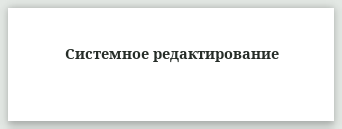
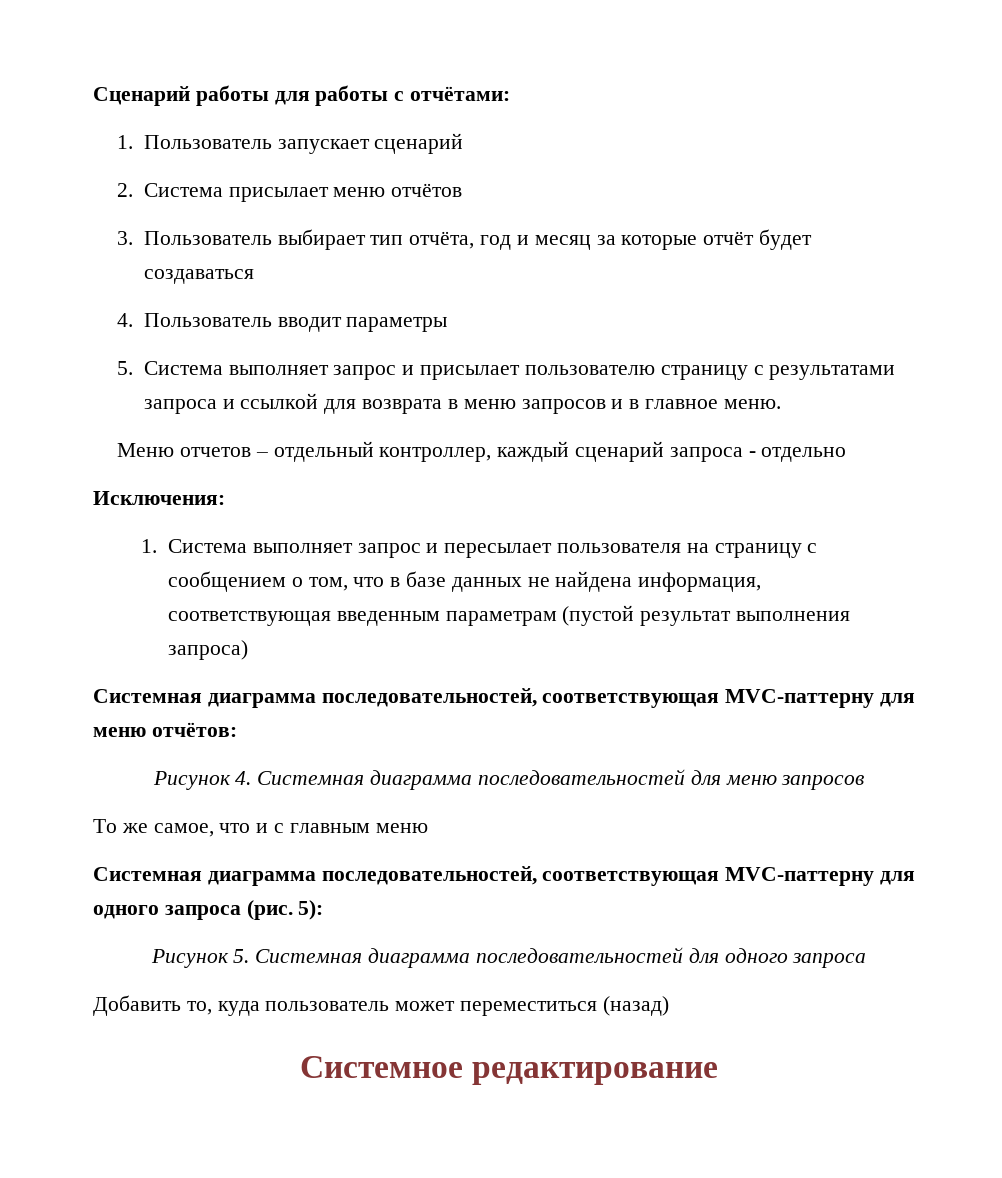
+ Сценарий работы для работы с отчётами:
+ 1. Пользователь запускает сценарий
+ 2. Система присылает меню отчётов
+ 3. Пользователь выбирает тип отчёта, год и месяц за которые отчёт будет создаваться
+ 4. Пользователь вводит параметры
+ 5. Система выполняет запрос и присылает пользователю страницу с результатами запроса и ссылкой для возврата в меню запросов и в главное меню.
+ Меню отчетов – отдельный контроллер, каждый сценарий запроса - отдельно
+ Исключения:
+ 1. Система выполняет запрос и пересылает пользователя на страницу с сообщением о том, что в базе данных не найдена информация, соответствующая введенным параметрам (пустой результат выполнения запроса)
+ Системная диаграмма последовательностей, соответствующая MVC-паттерну для меню отчётов:
+ Рисунок 4. Системная диаграмма последовательностей для меню запросов
+ То же самое, что и с главным меню
+ Системная диаграмма последовательностей, соответствующая MVC-паттерну для одного запроса (рис. 5):
+ Рисунок 5. Системная диаграмма последовательностей для одного запроса
+ Добавить то, куда пользователь может переместиться (назад)

